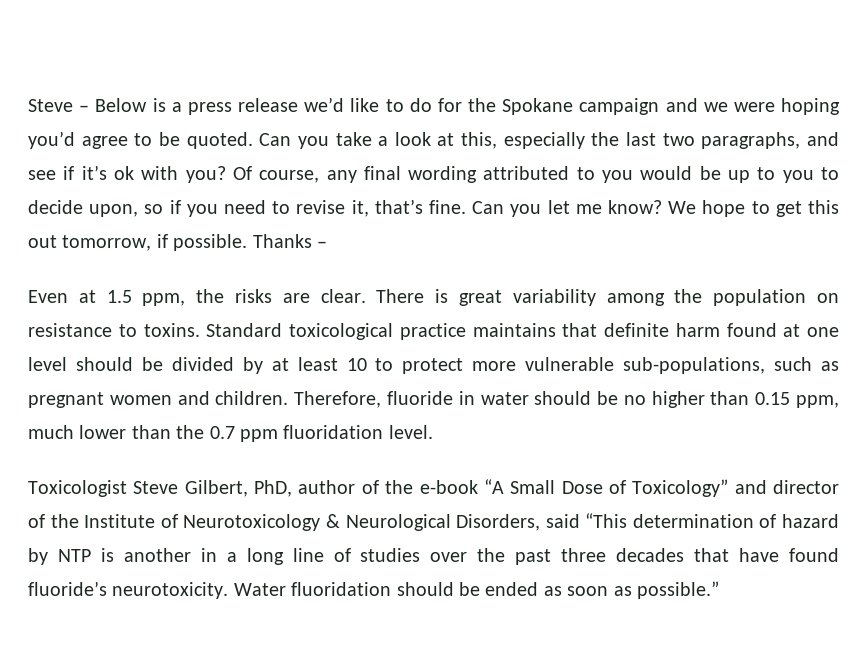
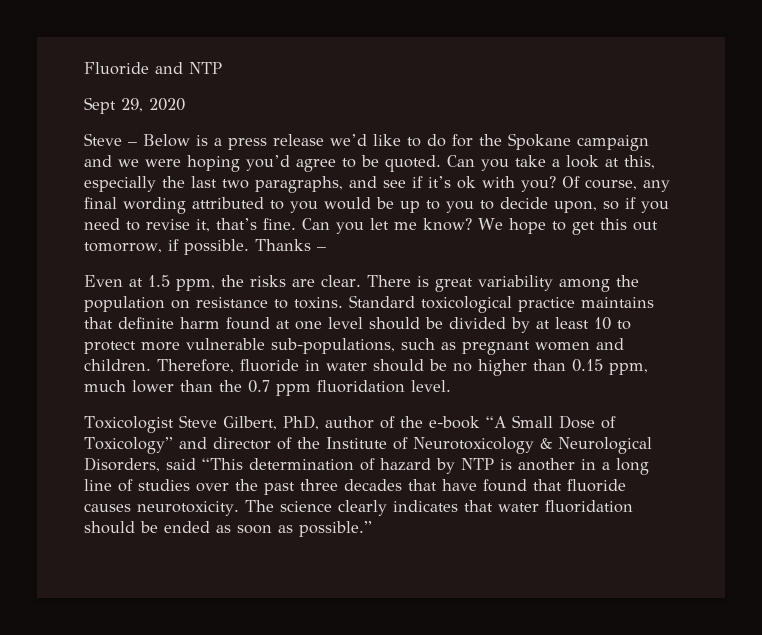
+ Fluoride and NTP
+ Sept 29, 2020
- Toxicologist Steve Gilbert, PhD, author of the e-book “A Small Dose of Toxicology” and director of the Institute of Neurotoxicology & Neurological Disorders, said “This determination of hazard by NTP is another in a long line of studies over the past three decades that have found fluoride’s neurotoxicity. Water fluoridation should be ended as soon as possible.”
+ Toxicologist Steve Gilbert, PhD, author of the e-book “A Small Dose of Toxicology” and director of the Institute of Neurotoxicology & Neurological Disorders, said “This determination of hazard by NTP is another in a long line of studies over the past three decades that have found that fluoride causes neurotoxicity. The science clearly indicates that water fluoridation should be ended as soon as possible.”

